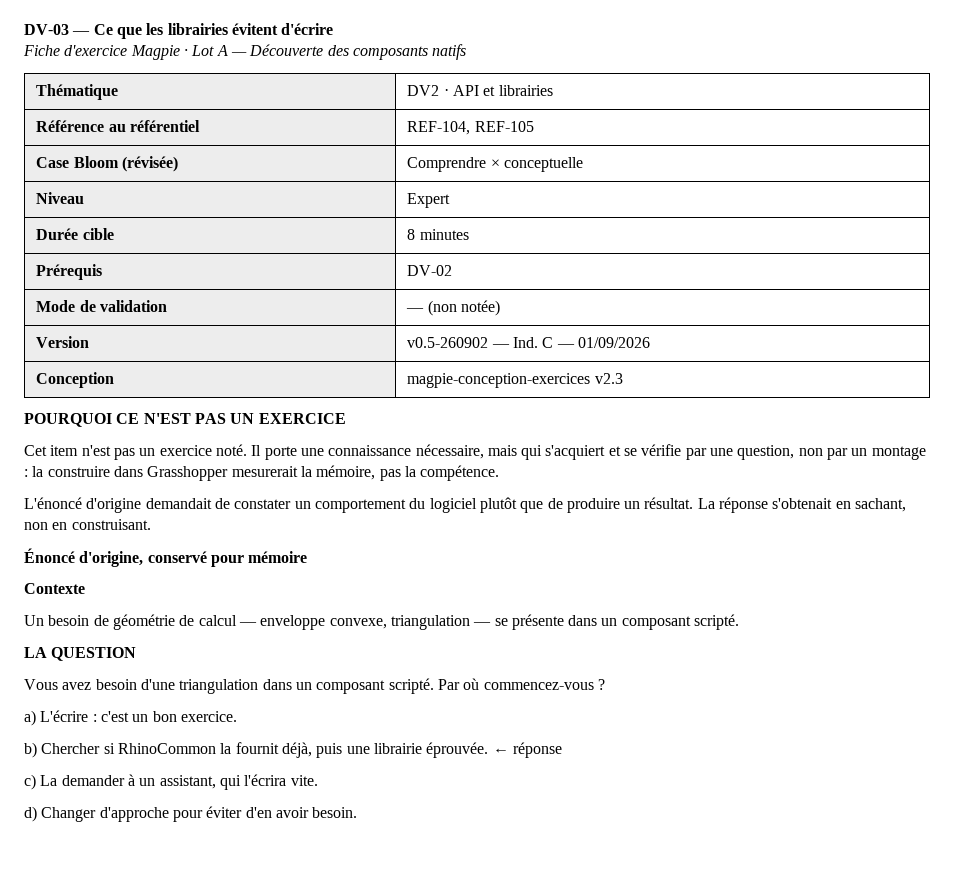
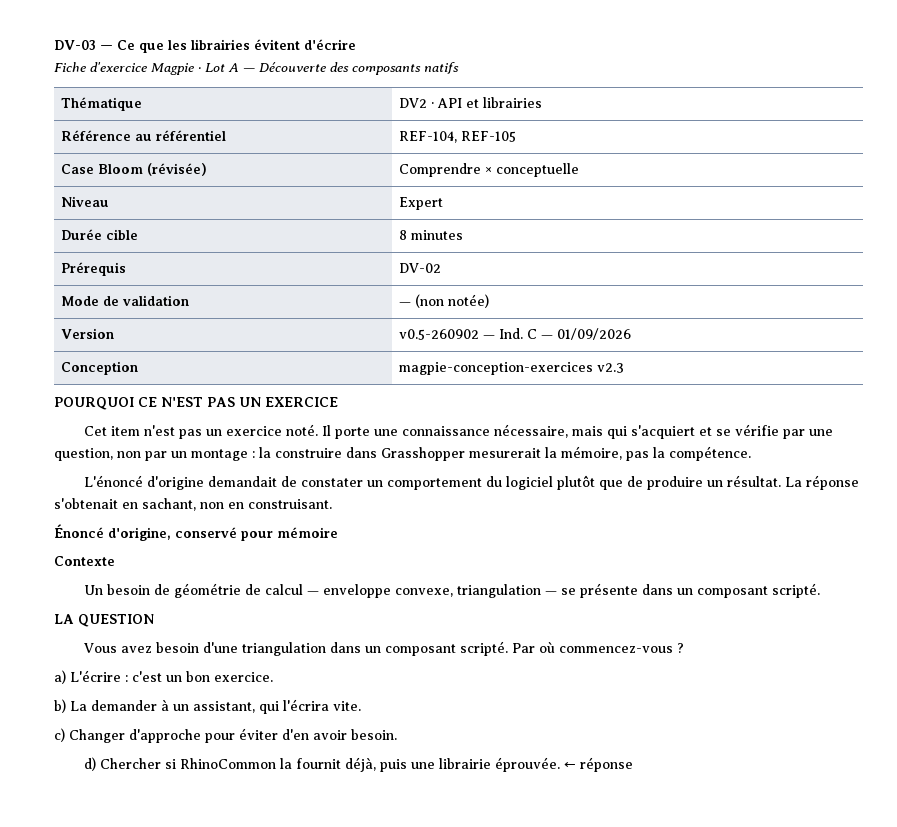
- b) Chercher si RhinoCommon la fournit déjà, puis une librairie éprouvée.
+ b) La demander à un assistant, qui l'écrira vite.
+ c) Changer d'approche pour éviter d'en avoir besoin.
+ d) Chercher si RhinoCommon la fournit déjà, puis une librairie éprouvée.
- c) La demander à un assistant, qui l'écrira vite.
- d) Changer d'approche pour éviter d'en avoir besoin.

